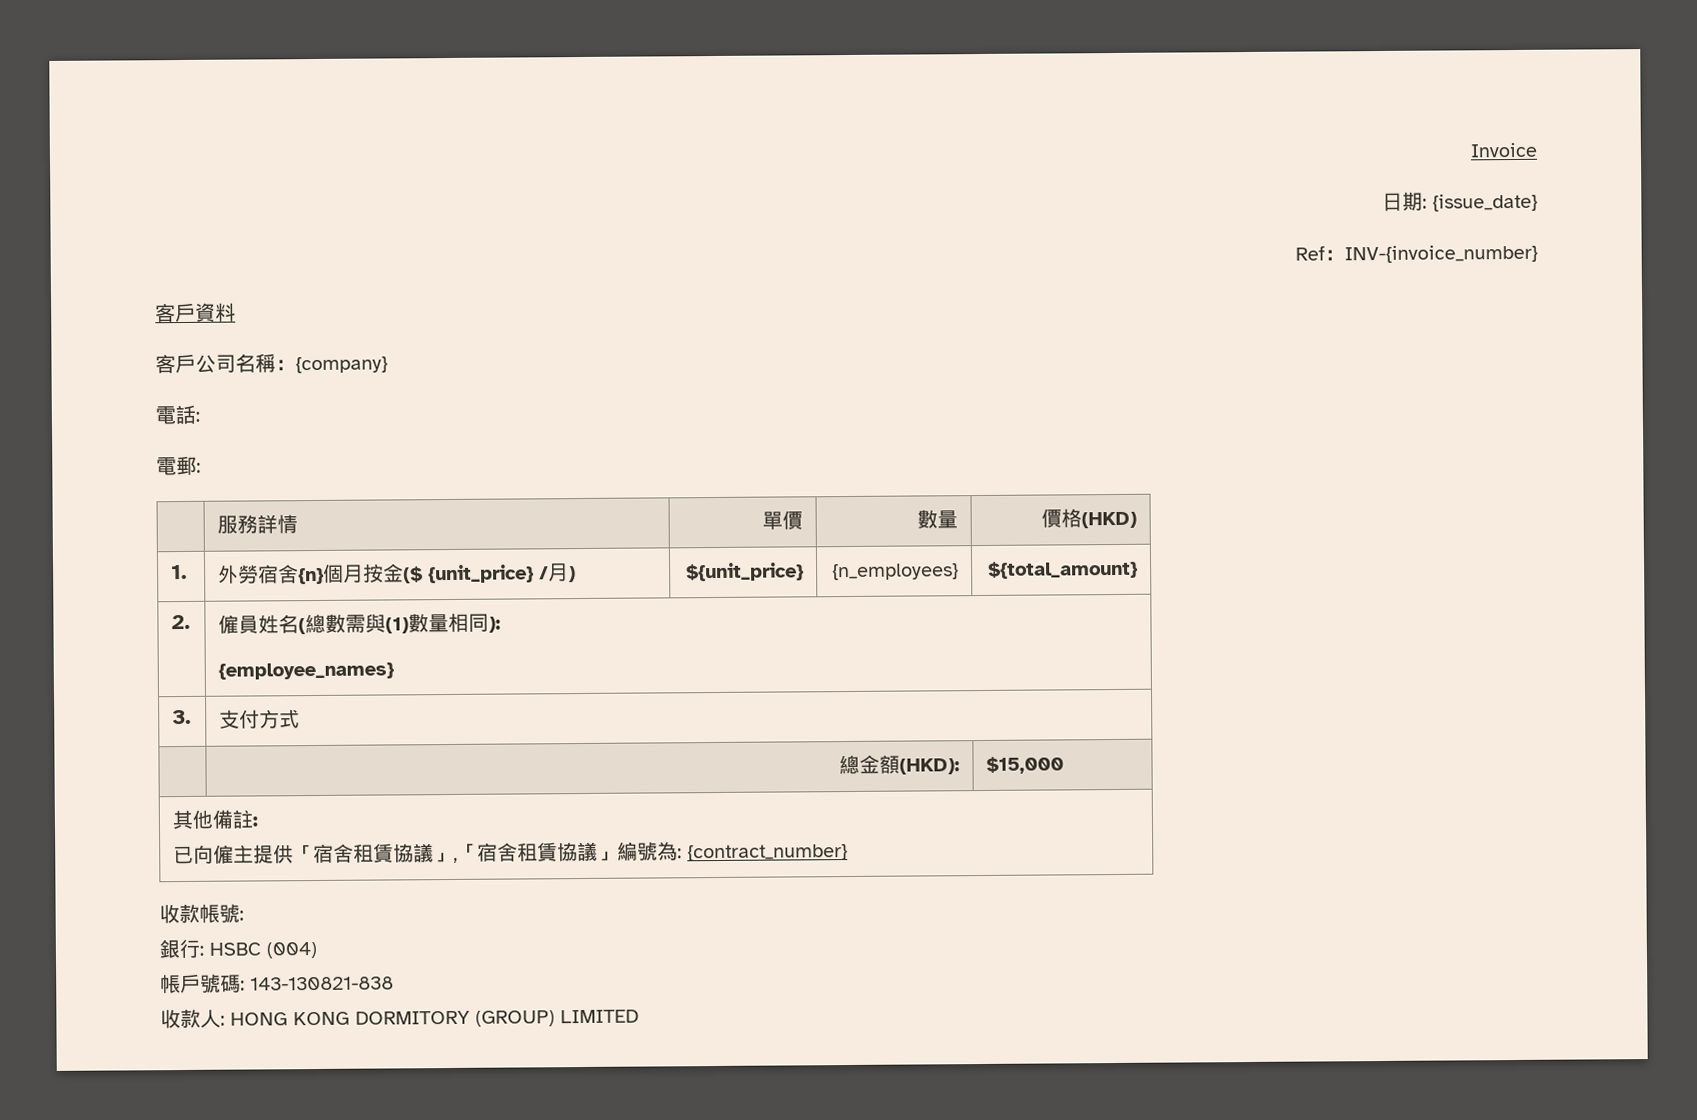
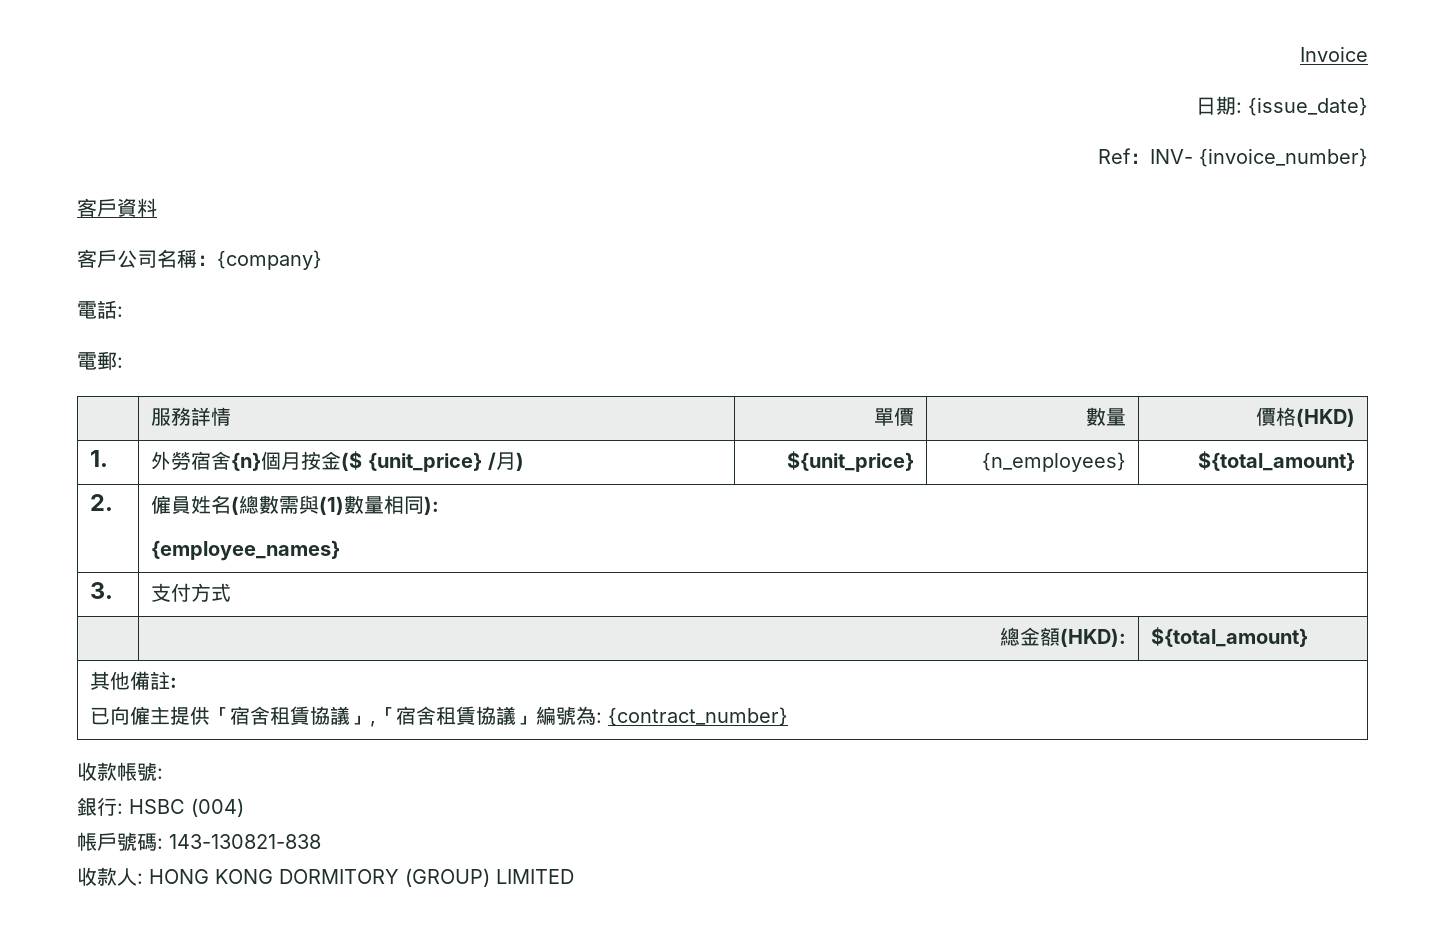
- Ref：INV-{invoice_number}
+ Ref：INV- {invoice_number}
- | 總金額(HKD): | $15,000
+ | 總金額(HKD): | ${total_amount}

